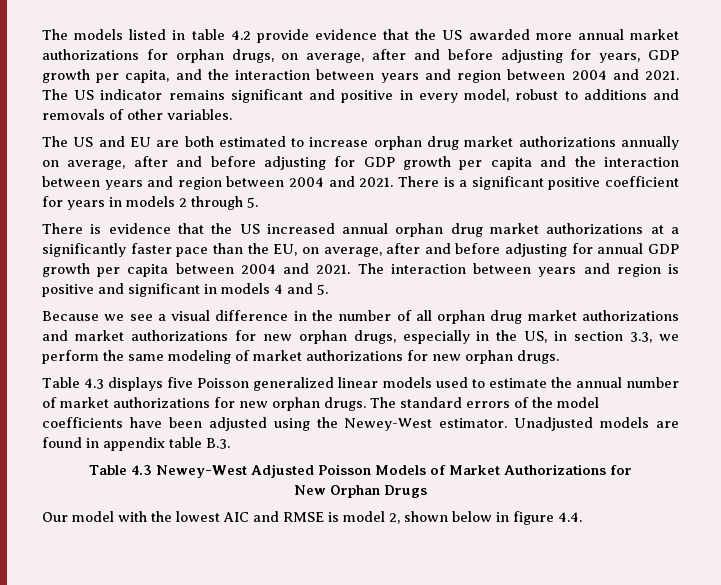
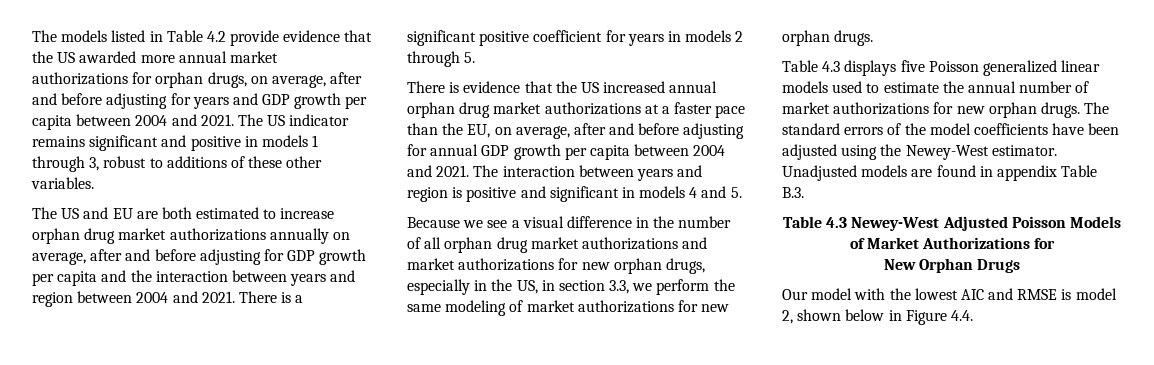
- The models listed in table 4.2 provide evidence that the US awarded more annual market authorizations for orphan drugs, on average, after and before adjusting for years, GDP growth per capita, and the interaction between years and region between 2004 and 2021.
+ The models listed in Table 4.2 provide evidence that the US awarded more annual market authorizations for orphan drugs, on average, after and before adjusting for years and GDP growth per capita between 2004 and 2021.
- The US indicator remains significant and positive in every model, robust to additions and removals of other variables.
+ The US indicator remains significant and positive in models 1 through 3, robust to additions of these other variables.
- There is evidence that the US increased annual orphan drug market authorizations at a significantly faster pace than the EU, on average, after and before adjusting for annual GDP growth per capita between 2004 and 2021.
+ There is evidence that the US increased annual orphan drug market authorizations at a faster pace than the EU, on average, after and before adjusting for annual GDP growth per capita between 2004 and 2021.
- Unadjusted models are found in appendix table B.3.
+ Unadjusted models are found in appendix Table B.3.
- Our model with the lowest AIC and RMSE is model 2, shown below in figure 4.4.
+ Our model with the lowest AIC and RMSE is model 2, shown below in Figure 4.4.

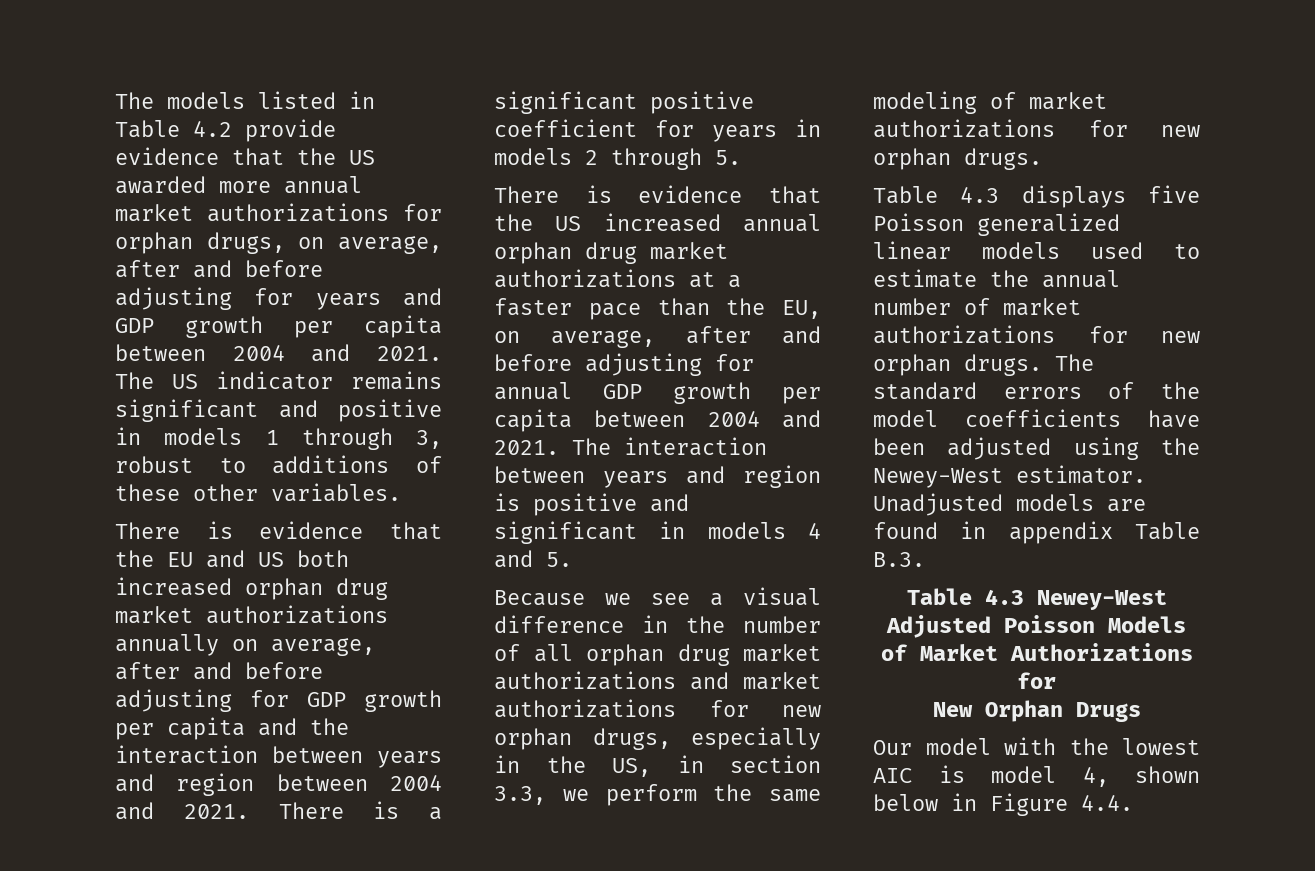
- The US and EU are both estimated to increase orphan drug market authorizations annually on average, after and before adjusting for GDP growth per capita and the interaction between years and region between 2004 and 2021.
+ There is evidence that the EU and US both increased orphan drug market authorizations annually on average, after and before adjusting for GDP growth per capita and the interaction between years and region between 2004 and 2021.
- Our model with the lowest AIC and RMSE is model 2, shown below in Figure 4.4.
+ Our model with the lowest AIC is model 4, shown below in Figure 4.4.

